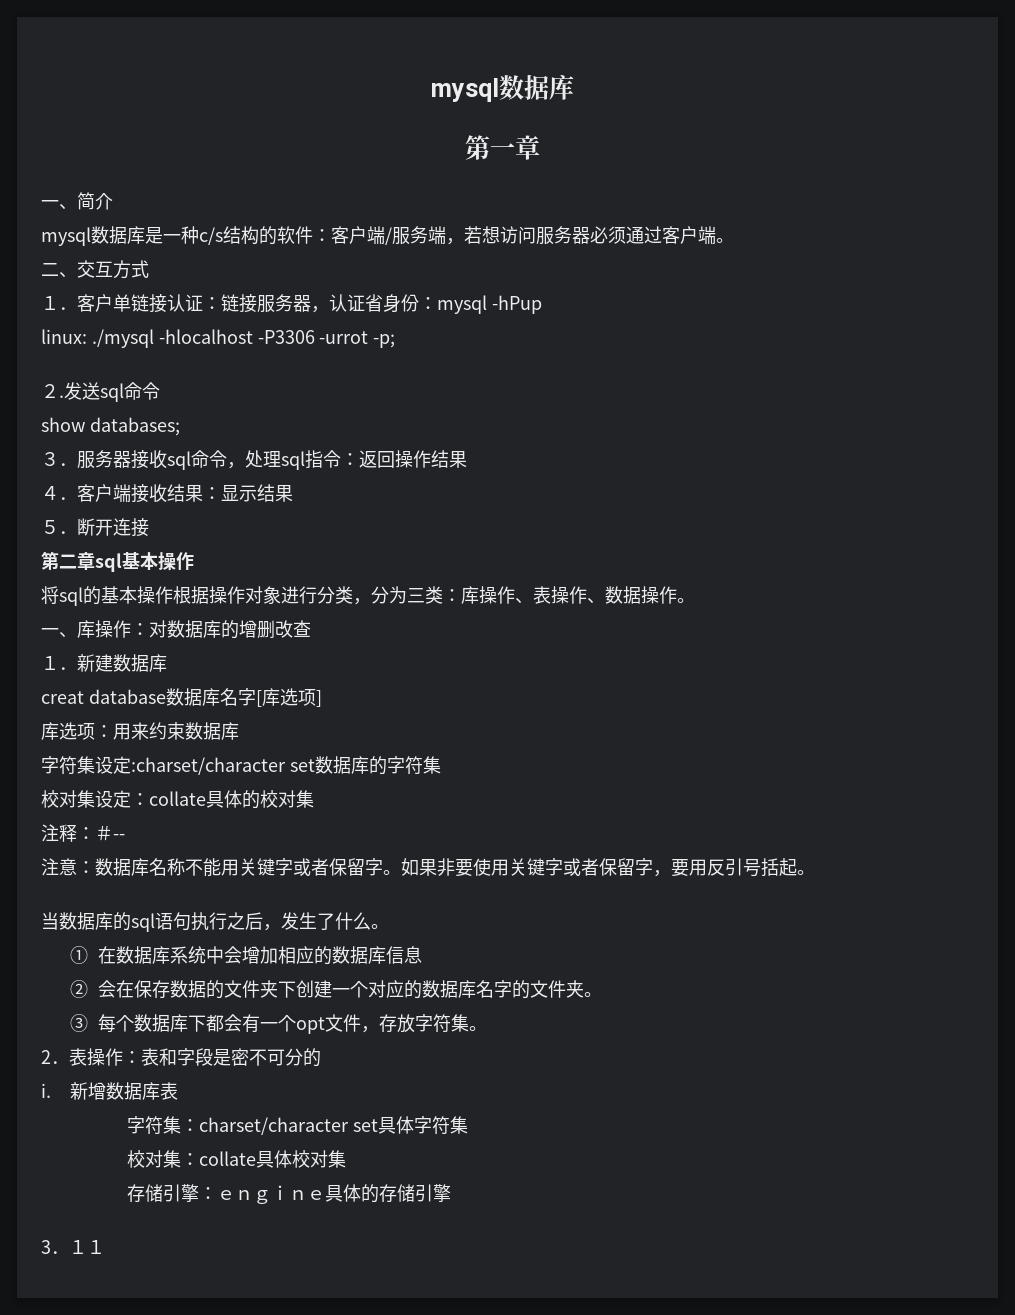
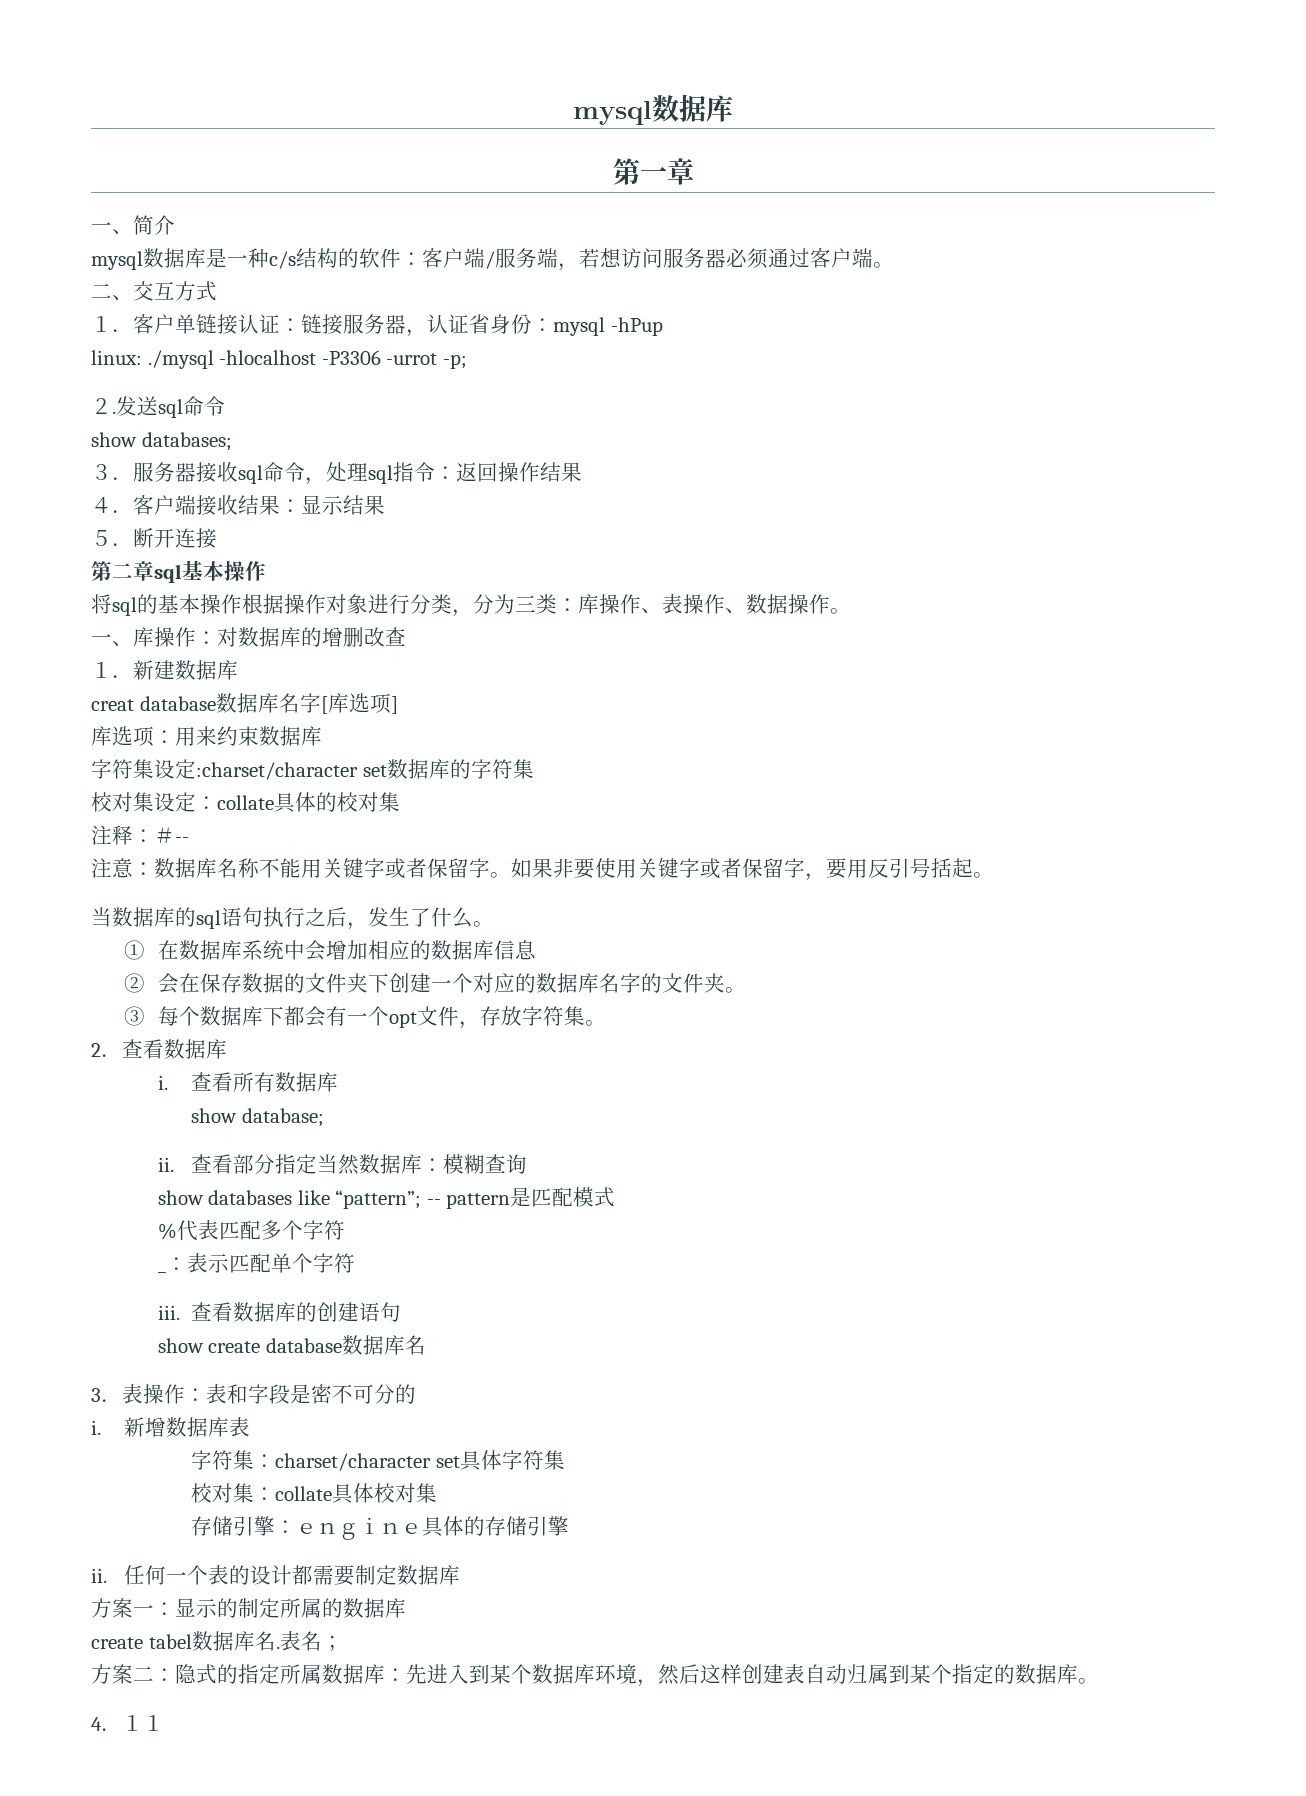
- 2．表操作：表和字段是密不可分的
+ 2．查看数据库
+ i.查看所有数据库
+ show database;
+ ii.查看部分指定当然数据库：模糊查询
+ show databases like “pattern”; -- pattern是匹配模式
+ %代表匹配多个字符
+ _：表示匹配单个字符
+ iii.查看数据库的创建语句
+ show create database数据库名
+ 3．表操作：表和字段是密不可分的
- 3．１１
+ ii.任何一个表的设计都需要制定数据库
+ 方案一：显示的制定所属的数据库
+ create tabel数据库名.表名；
+ 方案二：隐式的指定所属数据库：先进入到某个数据库环境，然后这样创建表自动归属到某个指定的数据库。
+ 4．１１

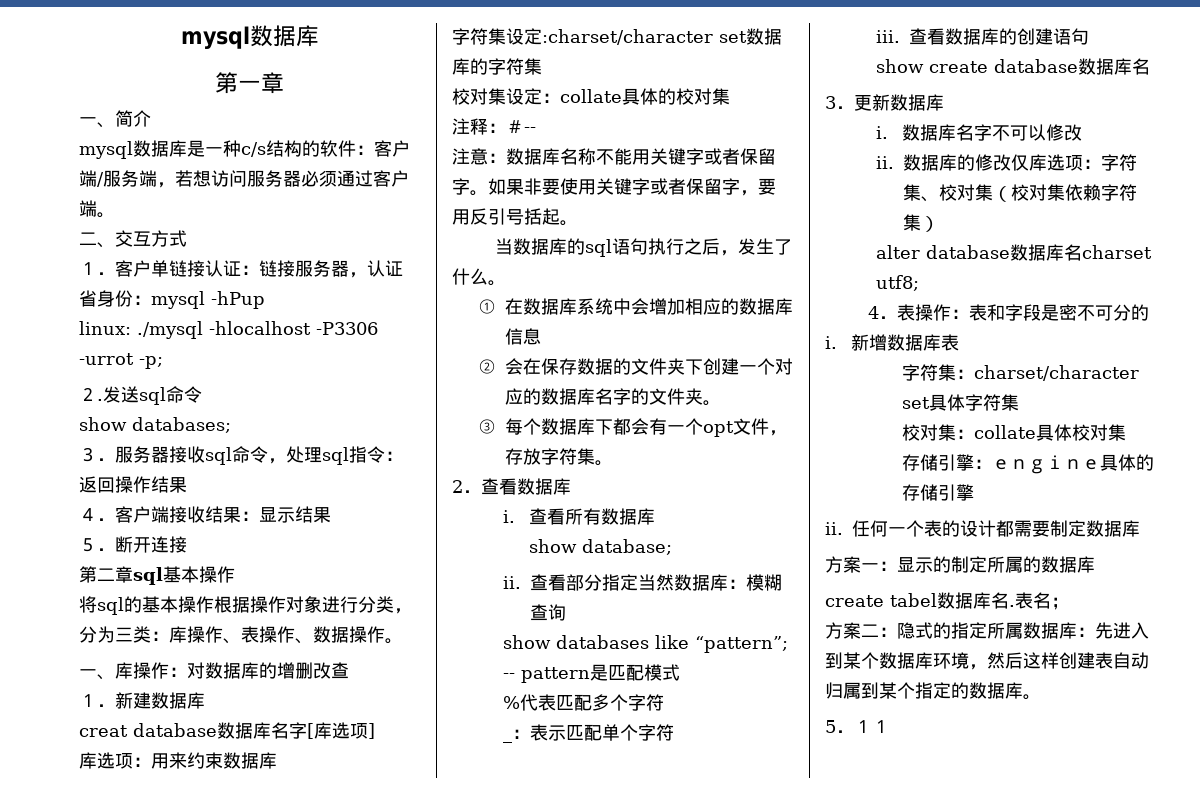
- 3．表操作：表和字段是密不可分的
+ 3．更新数据库
+ i.数据库名字不可以修改
+ ii.数据库的修改仅库选项：字符集、校对集（校对集依赖字符集）
+ alter database数据库名charset utf8;
+ 4．表操作：表和字段是密不可分的
- 4．１１
+ 5．１１

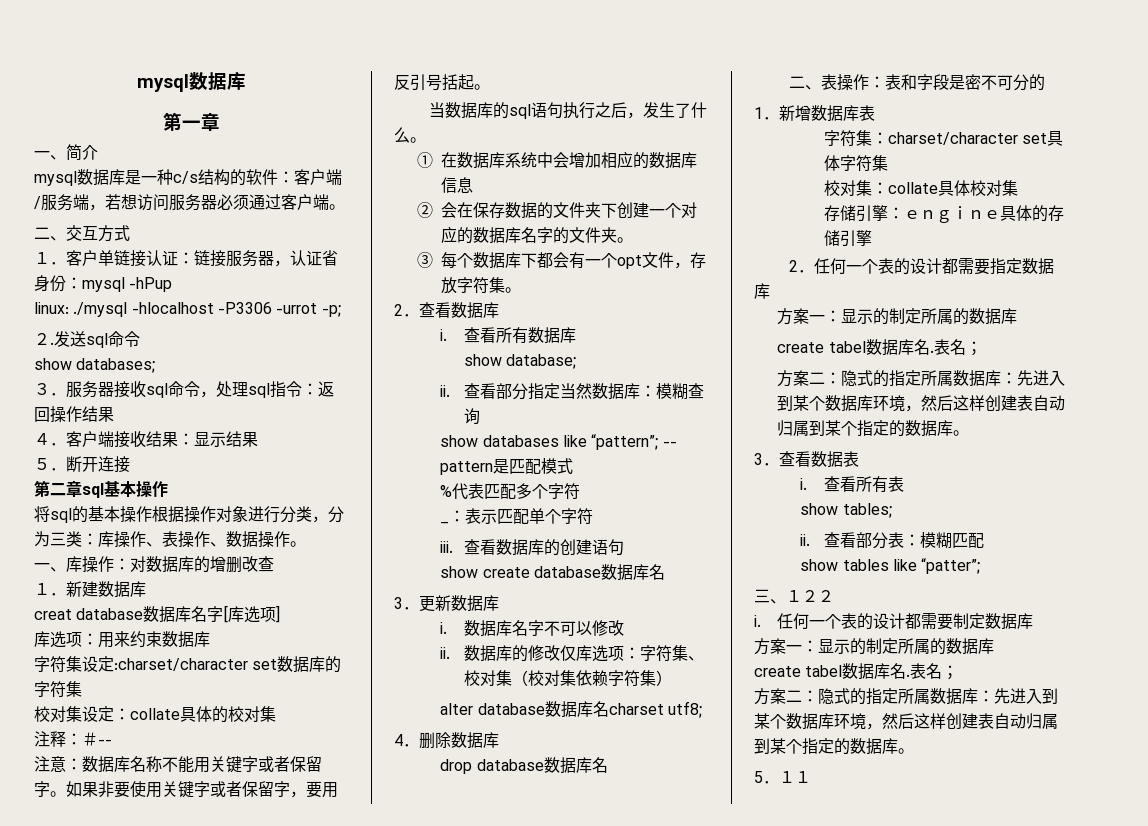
- 4．表操作：表和字段是密不可分的
+ 4．删除数据库
+ drop database数据库名
+ 二、表操作：表和字段是密不可分的
- i.新增数据库表
+ 1．新增数据库表
  存储引擎：ｅｎｇｉｎｅ具体的存储引擎
- ii.
+ 2．任何一个表的设计都需要指定数据库
+ 方案一：显示的制定所属的数据库
+ create tabel数据库名.表名；
+ 方案二：隐式的指定所属数据库：先进入到某个数据库环境，然后这样创建表自动归属到某个指定的数据库。
+ 3．查看数据表
+ i.查看所有表
+ show tables;
+ ii.查看部分表：模糊匹配
+ show tables like “patter”;
+ 三、１２２
+ i.

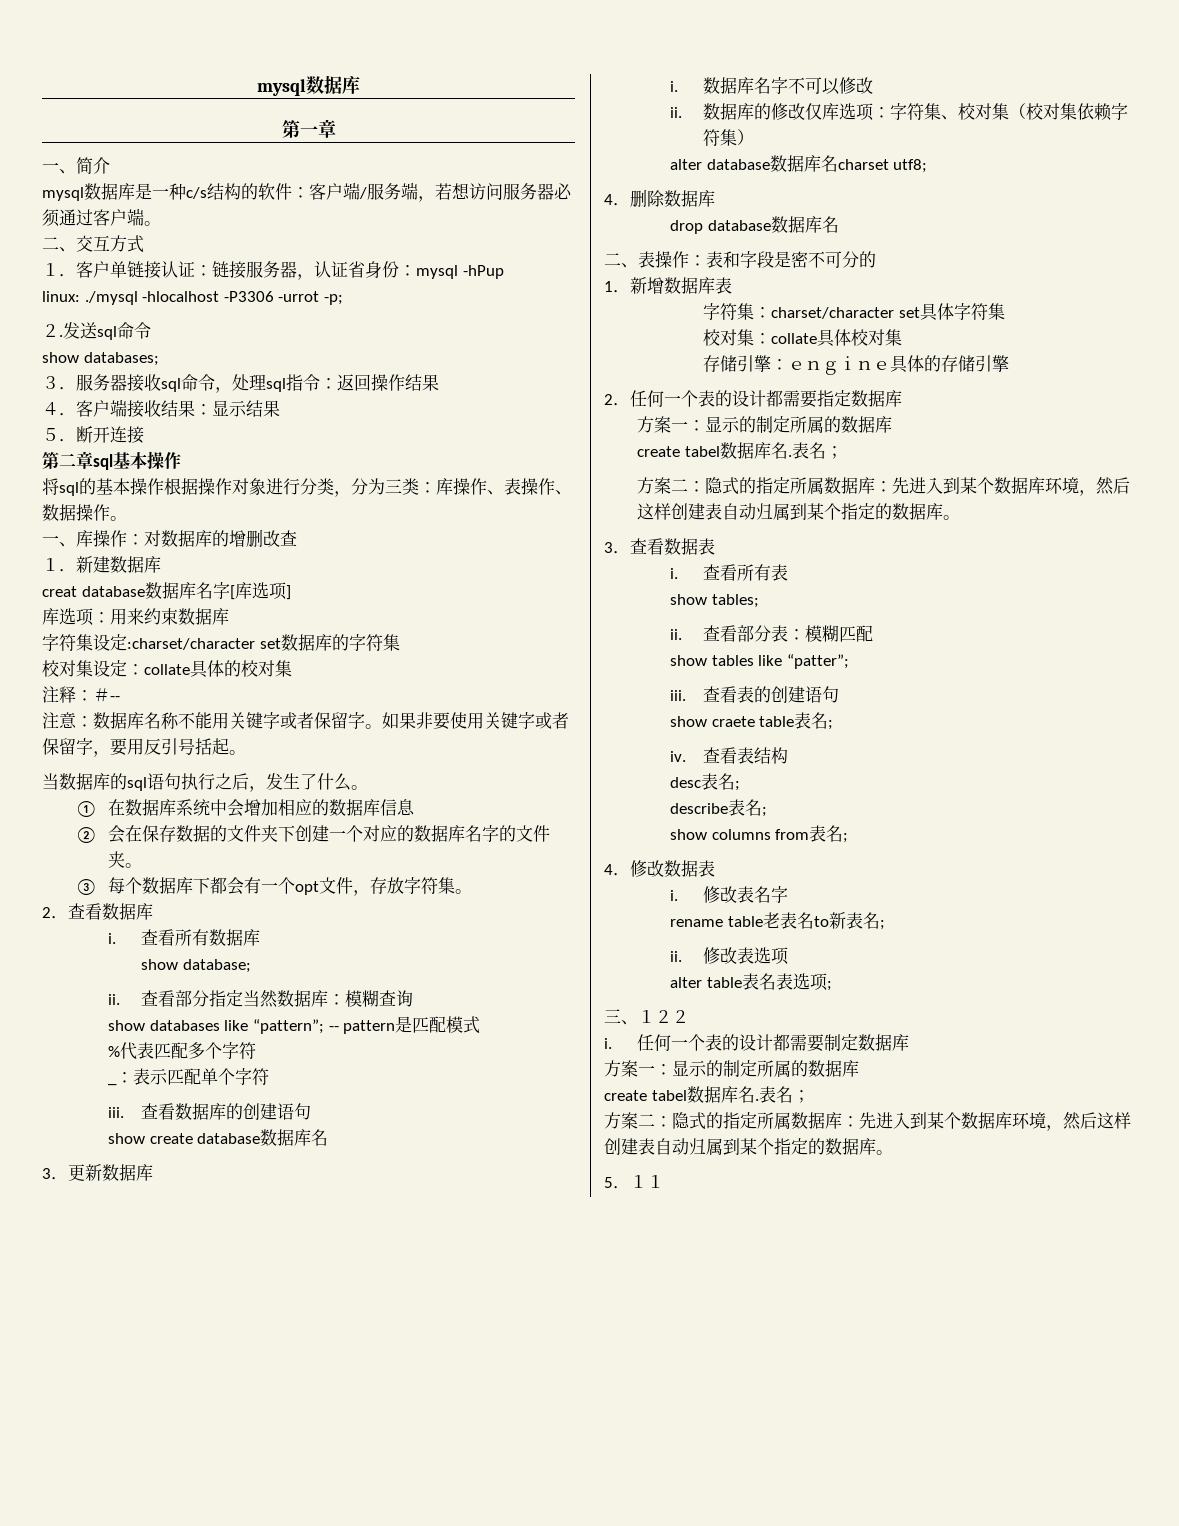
+ iii.查看表的创建语句
+ show craete table表名;
+ iv.查看表结构
+ desc表名;
+ describe表名;
+ show columns from表名;
+ 4．修改数据表
+ i.修改表名字
+ rename table老表名to新表名;
+ ii.修改表选项
+ alter table表名表选项;

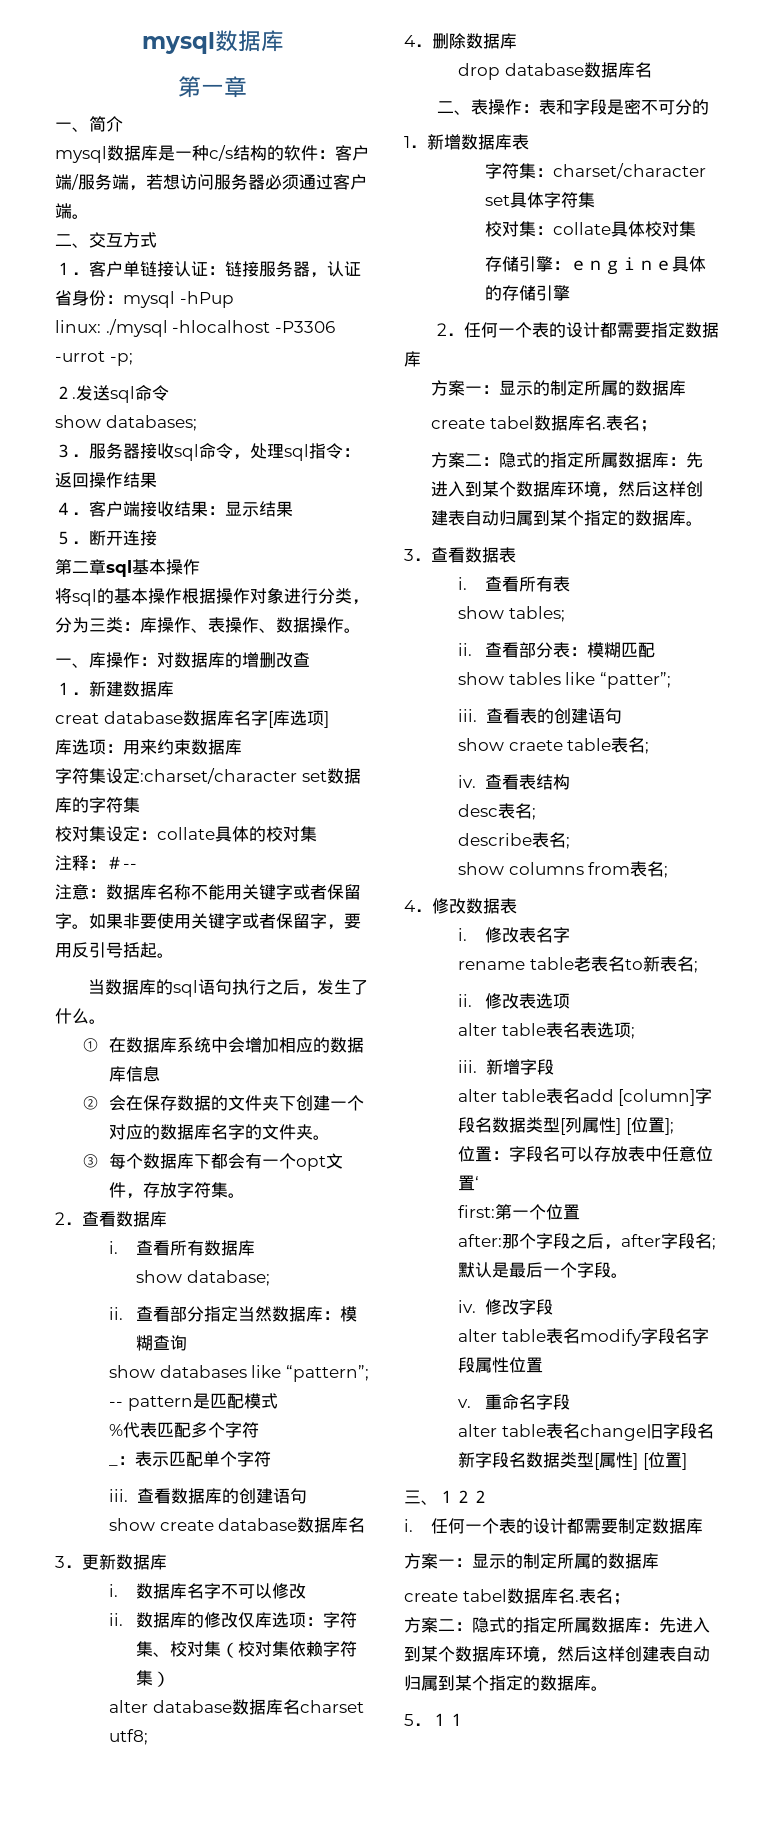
+ iii.新增字段
+ alter table表名add [column]字段名数据类型[列属性] [位置];
+ 位置：字段名可以存放表中任意位置‘
+ first:第一个位置
+ after:那个字段之后，after字段名;默认是最后一个字段。
+ iv.修改字段
+ alter table表名modify字段名字段属性位置
+ v.重命名字段
+ alter table表名change旧字段名新字段名数据类型[属性] [位置]

